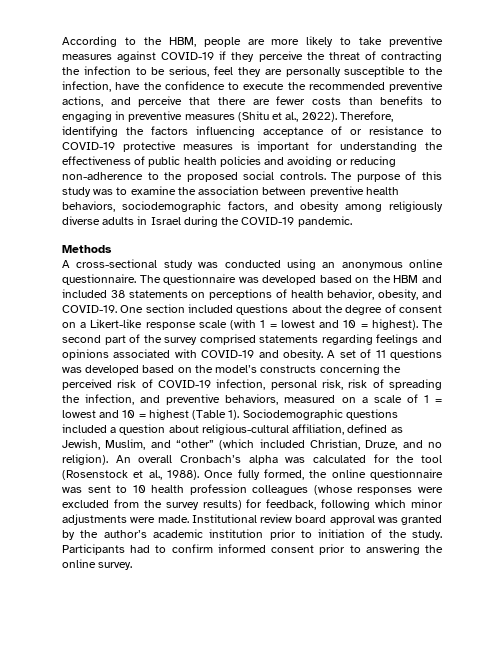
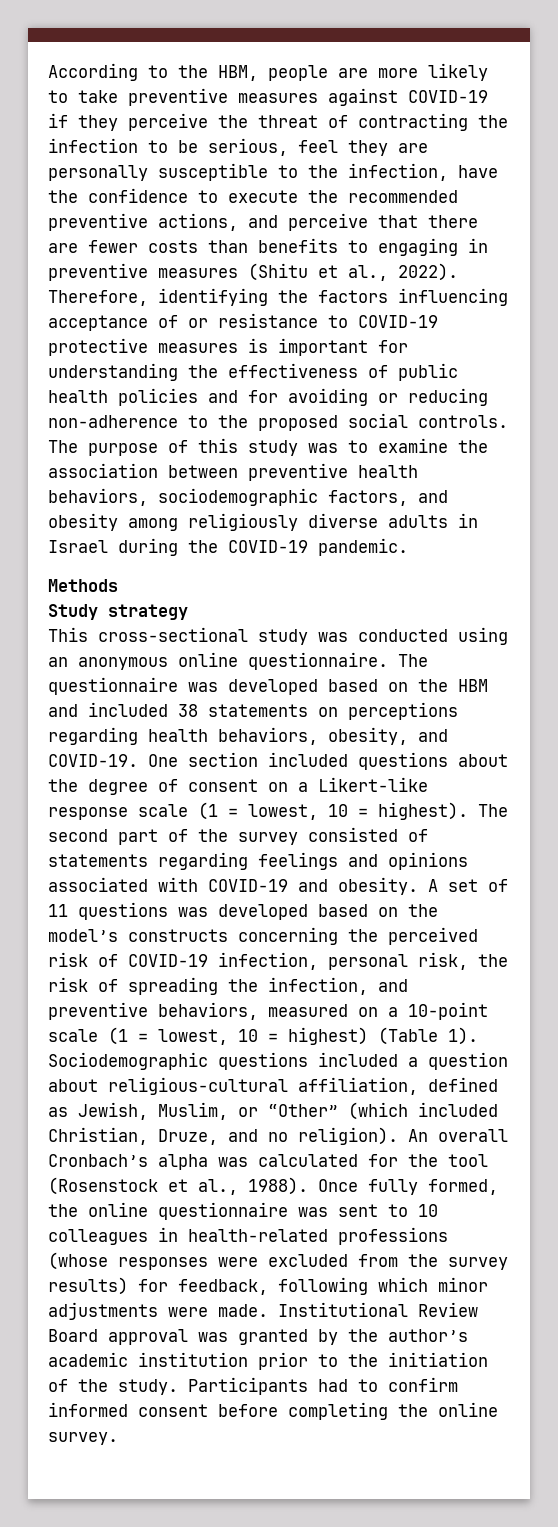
- Therefore, identifying the factors influencing acceptance of or resistance to COVID-19 protective measures is important for understanding the effectiveness of public health policies and avoiding or reducing non-adherence to the proposed social controls.
+ Therefore, identifying the factors influencing acceptance of or resistance to COVID-19 protective measures is important for understanding the effectiveness of public health policies and for avoiding or reducing non-adherence to the proposed social controls.
- A cross-sectional study was conducted using an anonymous online questionnaire.
+ Study strategy
+ This cross-sectional study was conducted using an anonymous online questionnaire.
- The questionnaire was developed based on the HBM and included 38 statements on perceptions of health behavior, obesity, and COVID-19.
+ The questionnaire was developed based on the HBM and included 38 statements on perceptions regarding health behaviors, obesity, and COVID-19.
- One section included questions about the degree of consent on a Likert-like response scale (with 1 = lowest and 10 = highest).
+ One section included questions about the degree of consent on a Likert-like response scale (1 = lowest, 10 = highest).
- The second part of the survey comprised statements regarding feelings and opinions associated with COVID-19 and obesity.
+ The second part of the survey consisted of statements regarding feelings and opinions associated with COVID-19 and obesity.
- A set of 11 questions was developed based on the model’s constructs concerning the perceived risk of COVID-19 infection, personal risk, risk of spreading the infection, and preventive behaviors, measured on a scale of 1 = lowest and 10 = highest (Table 1).
+ A set of 11 questions was developed based on the model’s constructs concerning the perceived risk of COVID-19 infection, personal risk, the risk of spreading the infection, and preventive behaviors, measured on a 10-point scale (1 = lowest, 10 = highest) (Table 1).
- Sociodemographic questions included a question about religious-cultural affiliation, defined as Jewish, Muslim, and “other” (which included Christian, Druze, and no religion).
+ Sociodemographic questions included a question about religious-cultural affiliation, defined as Jewish, Muslim, or “Other” (which included Christian, Druze, and no religion).
- Once fully formed, the online questionnaire was sent to 10 health profession colleagues (whose responses were excluded from the survey results) for feedback, following which minor adjustments were made.
+ Once fully formed, the online questionnaire was sent to 10 colleagues in health-related professions (whose responses were excluded from the survey results) for feedback, following which minor adjustments were made.
- Institutional review board approval was granted by the author’s academic institution prior to initiation of the study.
+ Institutional Review Board approval was granted by the author’s academic institution prior to the initiation of the study.
- Participants had to confirm informed consent prior to answering the online survey.
+ Participants had to confirm informed consent before completing the online survey.

